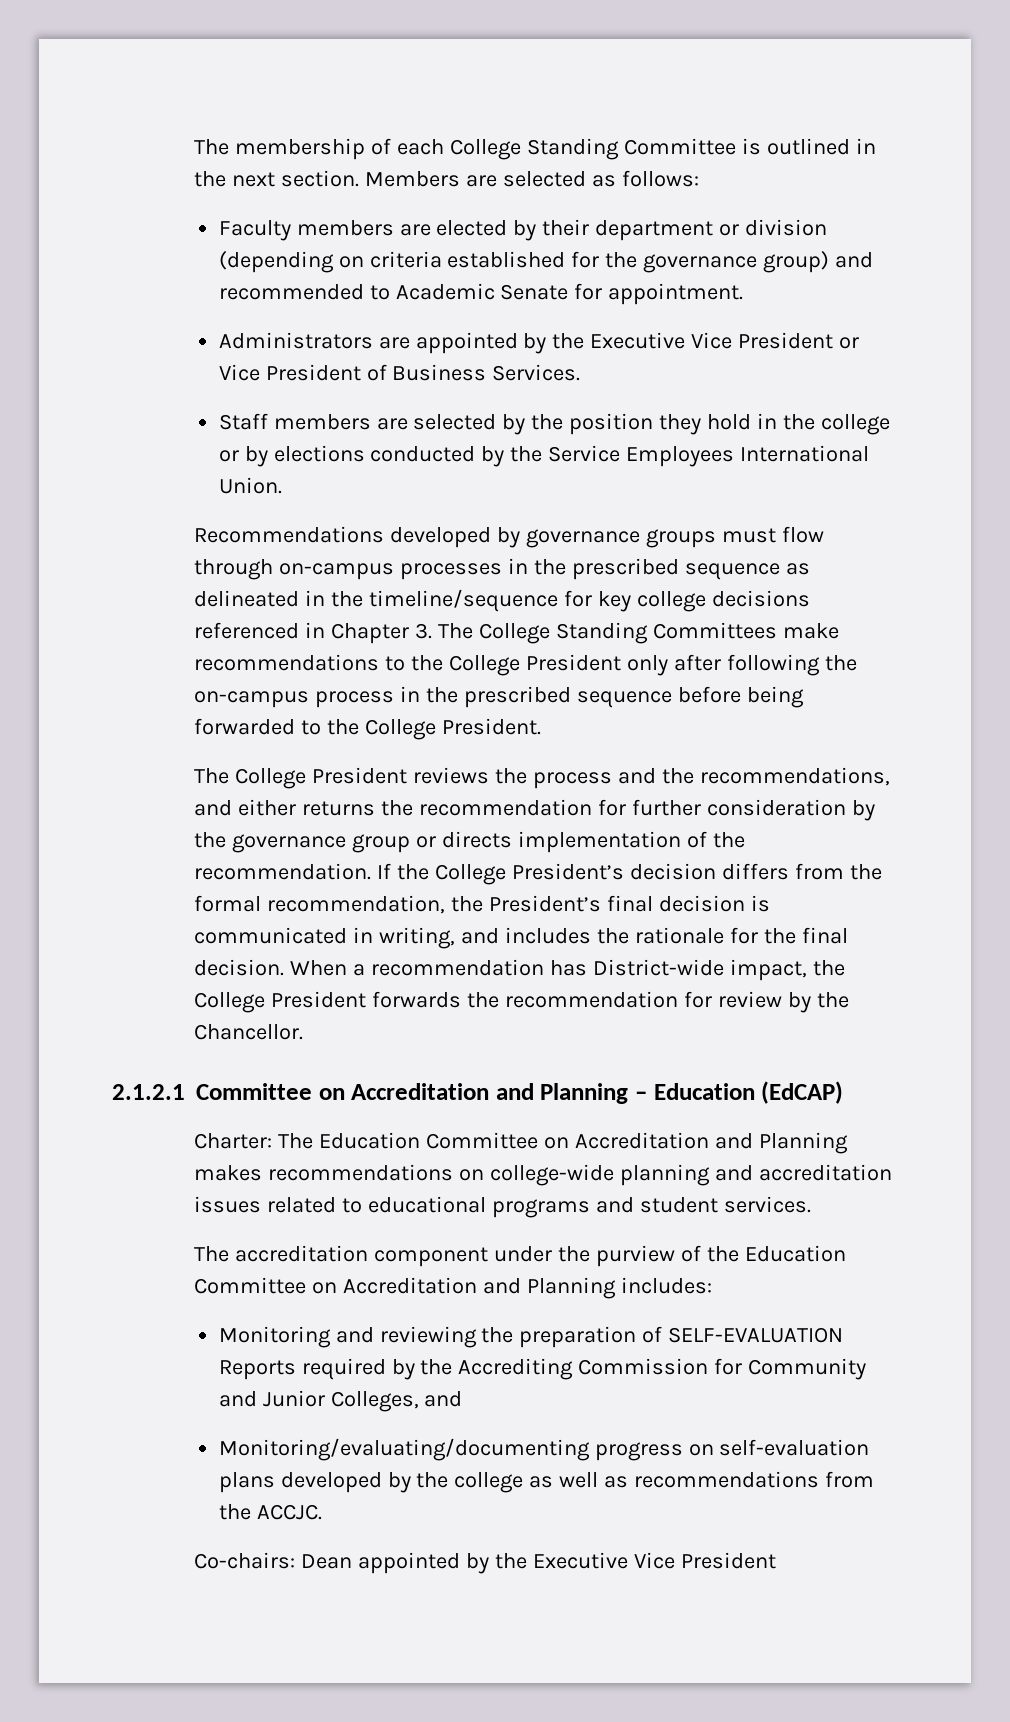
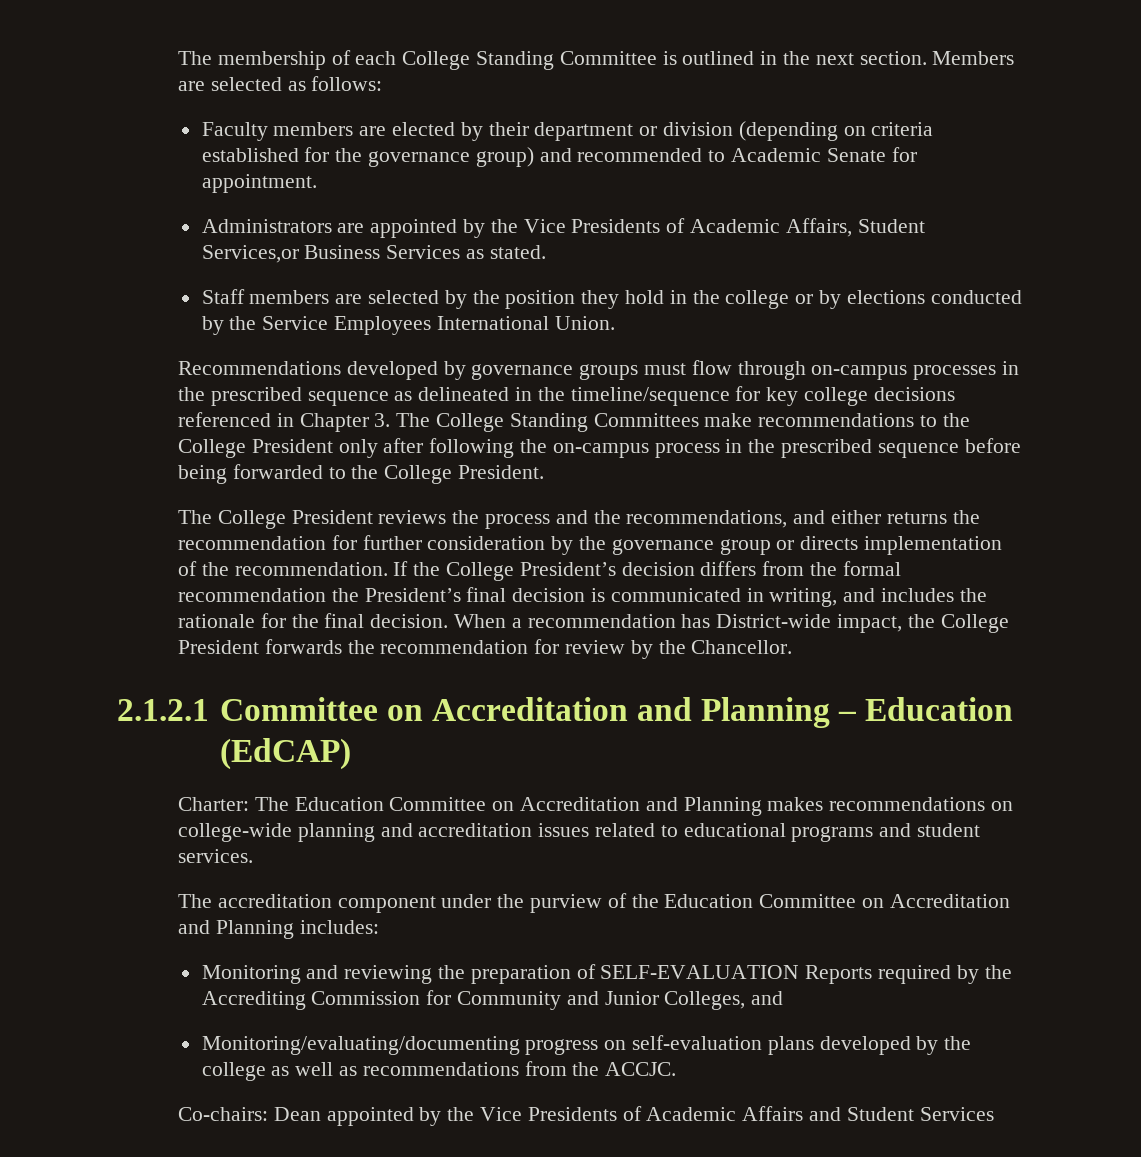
- Administrators are appointed by the Executive Vice President or Vice President of Business Services.
+ Administrators are appointed by the Vice Presidents of Academic Affairs, Student Services,or Business Services as stated.
- If the College President’s decision differs from the formal recommendation, the President’s final decision is communicated in writing, and includes the rationale for the final decision.
+ If the College President’s decision differs from the formal recommendation the President’s final decision is communicated in writing, and includes the rationale for the final decision.
- Co-chairs: Dean appointed by the Executive Vice President
+ Co-chairs: Dean appointed by the Vice Presidents of Academic Affairs and Student Services

